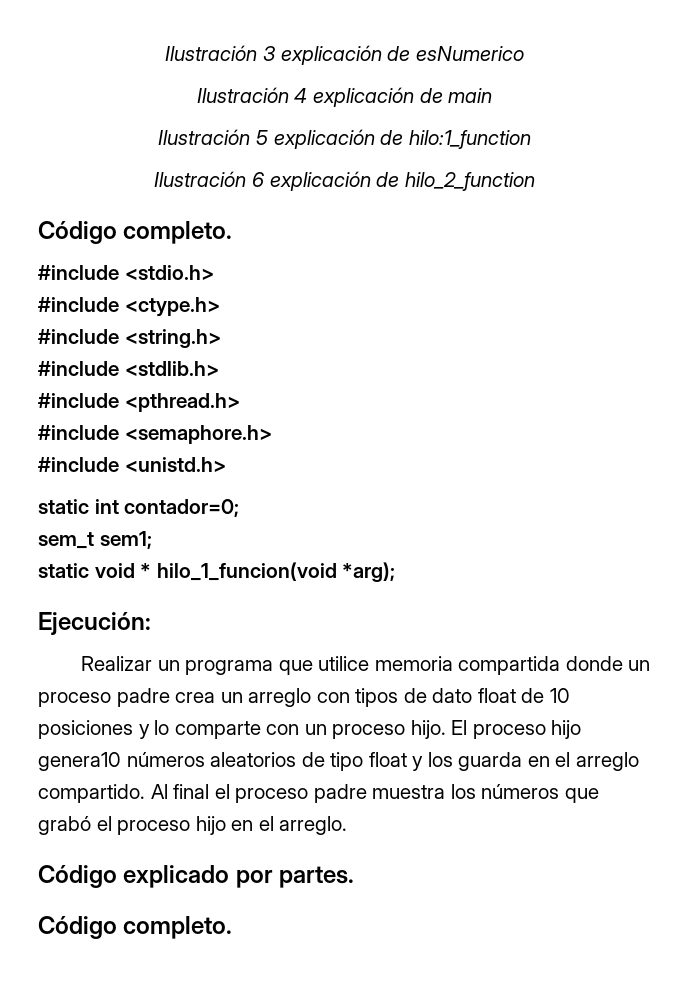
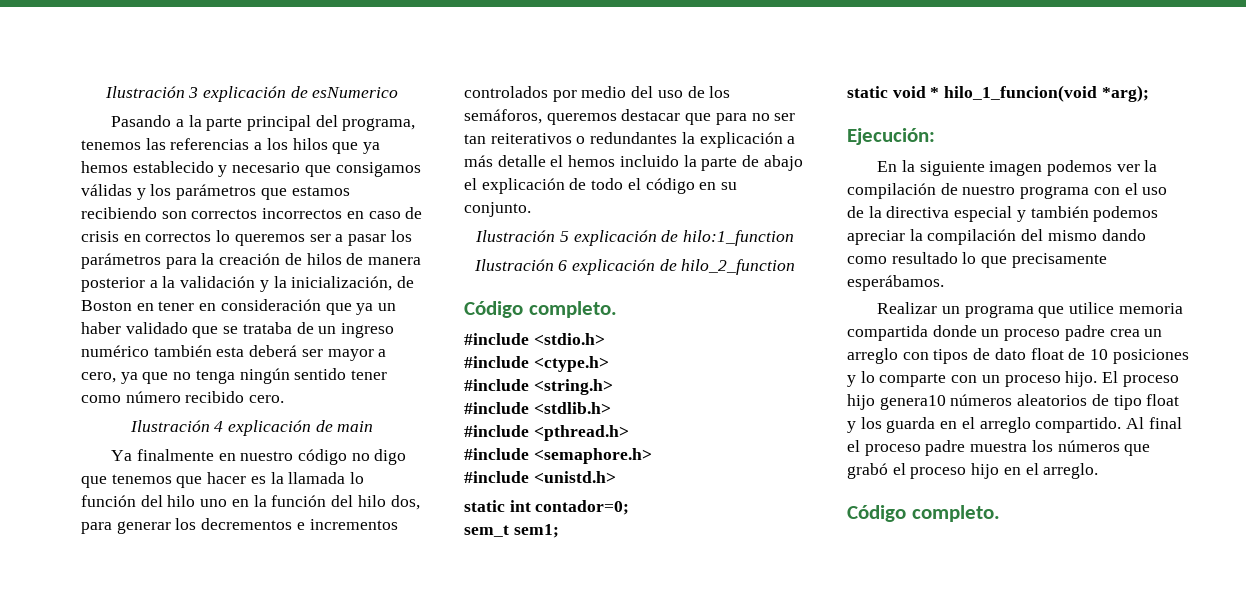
+ Pasando a la parte principal del programa, tenemos las referencias a los hilos que ya hemos establecido y necesario que consigamos válidas y los parámetros que estamos recibiendo son correctos incorrectos en caso de crisis en correctos lo queremos ser a pasar los parámetros para la creación de hilos de manera posterior a la validación y la inicialización, de Boston en tener en consideración que ya un haber validado que se trataba de un ingreso numérico también esta deberá ser mayor a cero, ya que no tenga ningún sentido tener como número recibido cero.
+ Ya finalmente en nuestro código no digo que tenemos que hacer es la llamada lo función del hilo uno en la función del hilo dos, para generar los decrementos e incrementos controlados por medio del uso de los semáforos, queremos destacar que para no ser tan reiterativos o redundantes la explicación a más detalle el hemos incluido la parte de abajo el explicación de todo el código en su conjunto.
+ En la siguiente imagen podemos ver la compilación de nuestro programa con el uso de la directiva especial y también podemos apreciar la compilación del mismo dando como resultado lo que precisamente esperábamos.
- Código explicado por partes.

